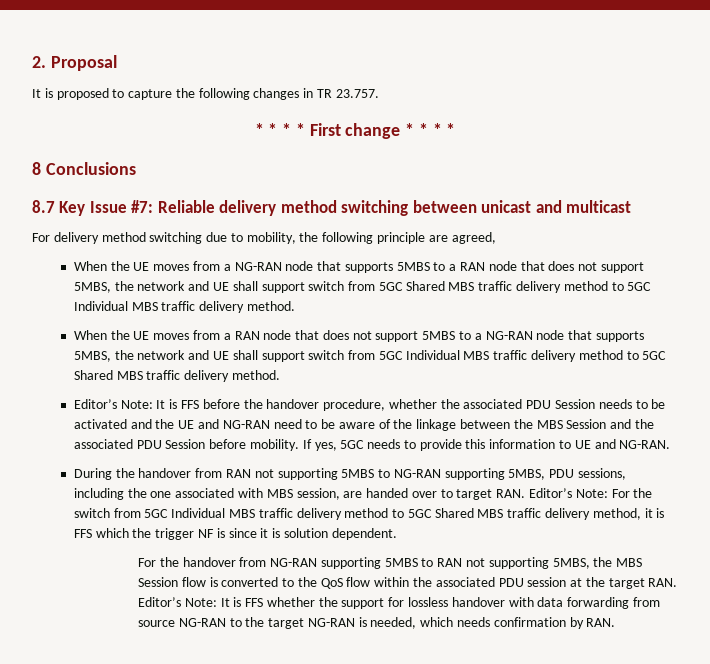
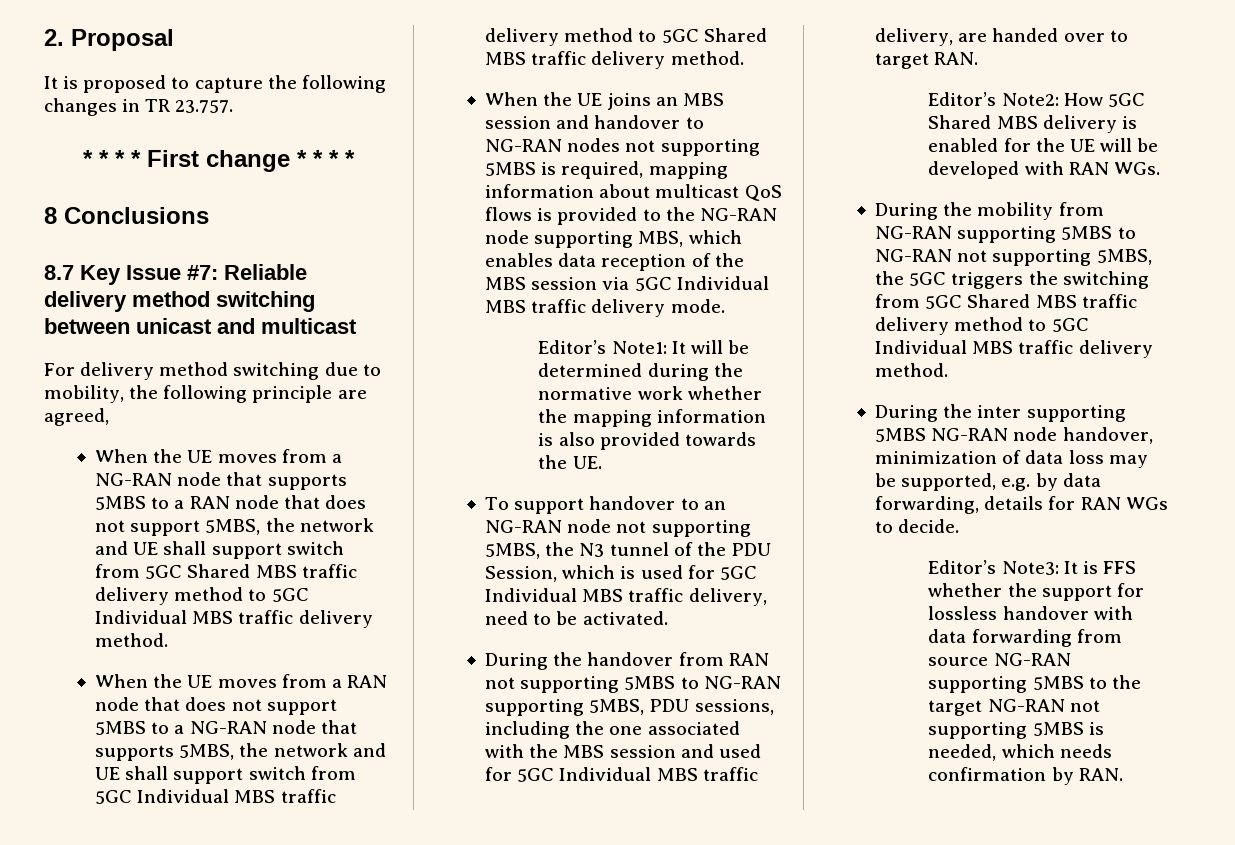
- Editor’s Note: It is FFS before the handover procedure, whether the associated PDU Session needs to be activated and the UE and NG-RAN need to be aware of the linkage between the MBS Session and the associated PDU Session before mobility. If yes, 5GC needs to provide this information to UE and NG-RAN.
+ When the UE joins an MBS session and handover to NG-RAN nodes not supporting 5MBS is required, mapping information about multicast QoS flows is provided to the NG-RAN node supporting MBS, which enables data reception of the MBS session via 5GC Individual MBS traffic delivery mode.
+ Editor’s Note1: It will be determined during the normative work whether the mapping information is also provided towards the UE.
+ To support handover to an NG-RAN node not supporting 5MBS, the N3 tunnel of the PDU Session, which is used for 5GC Individual MBS traffic delivery, need to be activated.
- During the handover from RAN not supporting 5MBS to NG-RAN supporting 5MBS, PDU sessions, including the one associated with MBS session, are handed over to target RAN. Editor’s Note: For the switch from 5GC Individual MBS traffic delivery method to 5GC Shared MBS traffic delivery method, it is FFS which the trigger NF is since it is solution dependent.
- For the handover from NG-RAN supporting 5MBS to RAN not supporting 5MBS, the MBS Session flow is converted to the QoS flow within the associated PDU session at the target RAN. Editor’s Note: It is FFS whether the support for lossless handover with data forwarding from source NG-RAN to the target NG-RAN is needed, which needs confirmation by RAN.
+ During the handover from RAN not supporting 5MBS to NG-RAN supporting 5MBS, PDU sessions, including the one associated with the MBS session and used for 5GC Individual MBS traffic delivery, are handed over to target RAN.
+ Editor’s Note2: How 5GC Shared MBS delivery is enabled for the UE will be developed with RAN WGs.
+ During the mobility from NG-RAN supporting 5MBS to NG-RAN not supporting 5MBS, the 5GC triggers the switching from 5GC Shared MBS traffic delivery method to 5GC Individual MBS traffic delivery method.
+ During the inter supporting 5MBS NG-RAN node handover, minimization of data loss may be supported, e.g. by data forwarding, details for RAN WGs to decide.
+ Editor’s Note3: It is FFS whether the support for lossless handover with data forwarding from source NG-RAN supporting 5MBS to the target NG-RAN not supporting 5MBS is needed, which needs confirmation by RAN.

